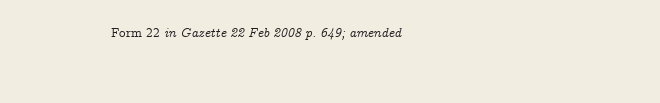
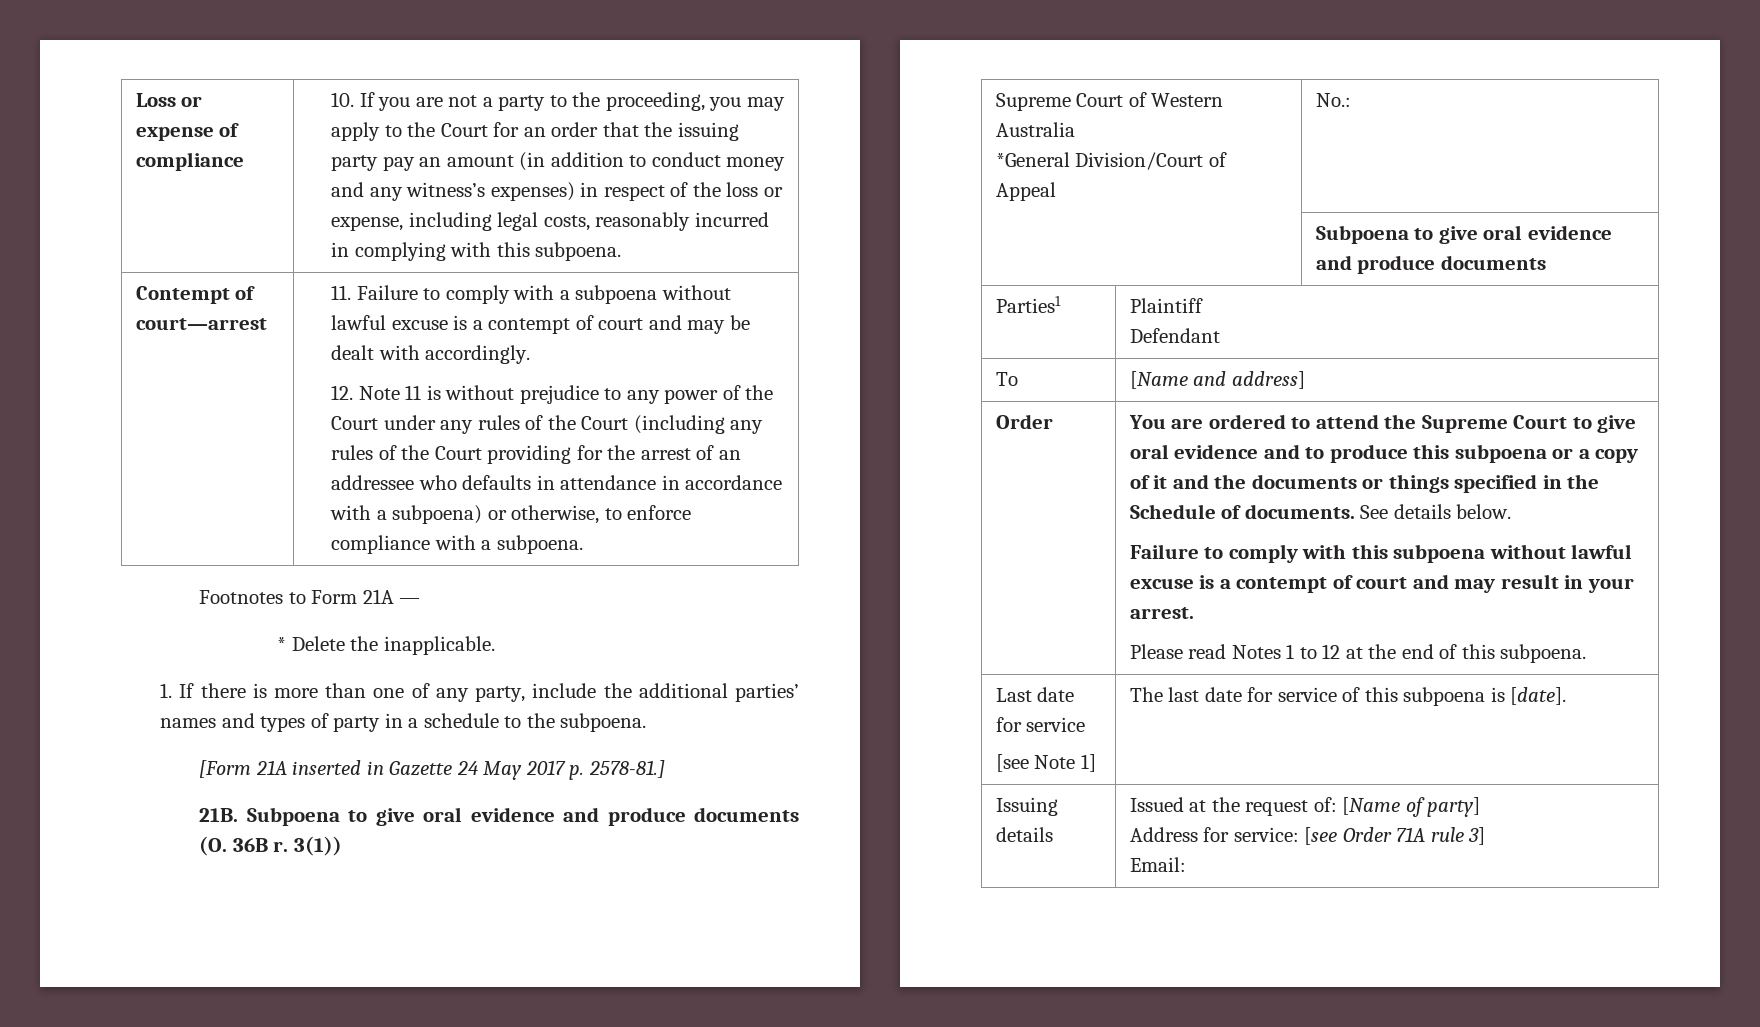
- Form 22 in Gazette 22 Feb 2008 p. 649; amended
+ Loss or expense of compliance | 10. If you are not a party to the proceeding, you may apply to the Court for an order that the issuing party pay an amount (in addition to conduct money and any witness’s expenses) in respect of the loss or expense, including legal costs, reasonably incurred in complying with this subpoena.
+ Contempt of court—arrest | 11. Failure to comply with a subpoena without lawful excuse is a contempt of court and may be dealt with accordingly.
+ 12. Note 11 is without prejudice to any power of the Court under any rules of the Court (including any rules of the Court providing for the arrest of an addressee who defaults in attendance in accordance with a subpoena) or otherwise, to enforce compliance with a subpoena.
+ Footnotes to Form 21A —
+ * Delete the inapplicable.
+ 1. If there is more than one of any party, include the additional parties’ names and types of party in a schedule to the subpoena.
+ [Form 21A inserted in Gazette 24 May 2017 p. 2578-81.]
+ 21B. Subpoena to give oral evidence and produce documents (O. 36B r. 3(1))
+ Supreme Court of Western Australia
+ *General Division/Court of Appeal | No.:
+ | Subpoena to give oral evidence and produce documents
+ Parties1 | Plaintiff
+ Defendant
+ To | [Name and address]
+ Order | You are ordered to attend the Supreme Court to give oral evidence and to produce this subpoena or a copy of it and the documents or things specified in the Schedule of documents. See details below.
+ Failure to comply with this subpoena without lawful excuse is a contempt of court and may result in your arrest.
+ Please read Notes 1 to 12 at the end of this subpoena.
+ Last date for service
+ [see Note 1] | The last date for service of this subpoena is [date].
+ Issuing details | Issued at the request of: [Name of party]
+ Address for service: [see Order 71A rule 3]
+ Email:

